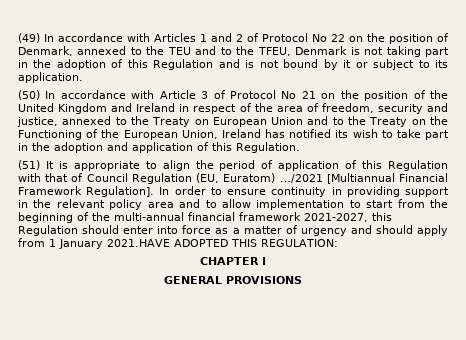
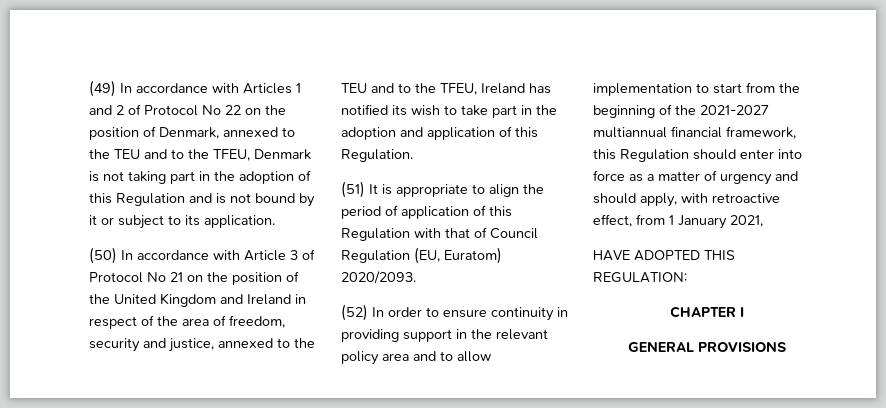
- (50) In accordance with Article 3 of Protocol No 21 on the position of the United Kingdom and Ireland in respect of the area of freedom, security and justice, annexed to the Treaty on European Union and to the Treaty on the Functioning of the European Union, Ireland has notified its wish to take part in the adoption and application of this Regulation.
+ (50) In accordance with Article 3 of Protocol No 21 on the position of the United Kingdom and Ireland in respect of the area of freedom, security and justice, annexed to the TEU and to the TFEU, Ireland has notified its wish to take part in the adoption and application of this Regulation.
- (51) It is appropriate to align the period of application of this Regulation with that of Council Regulation (EU, Euratom) …/2021 [Multiannual Financial Framework Regulation]. In order to ensure continuity in providing support in the relevant policy area and to allow implementation to start from the beginning of the multi-annual financial framework 2021-2027, this Regulation should enter into force as a matter of urgency and should apply from 1 January 2021.HAVE ADOPTED THIS REGULATION:
+ (51) It is appropriate to align the period of application of this Regulation with that of Council Regulation (EU, Euratom) 2020/2093.
+ (52) In order to ensure continuity in providing support in the relevant policy area and to allow implementation to start from the beginning of the 2021-2027 multiannual financial framework, this Regulation should enter into force as a matter of urgency and should apply, with retroactive effect, from 1 January 2021,
+ HAVE ADOPTED THIS REGULATION:

